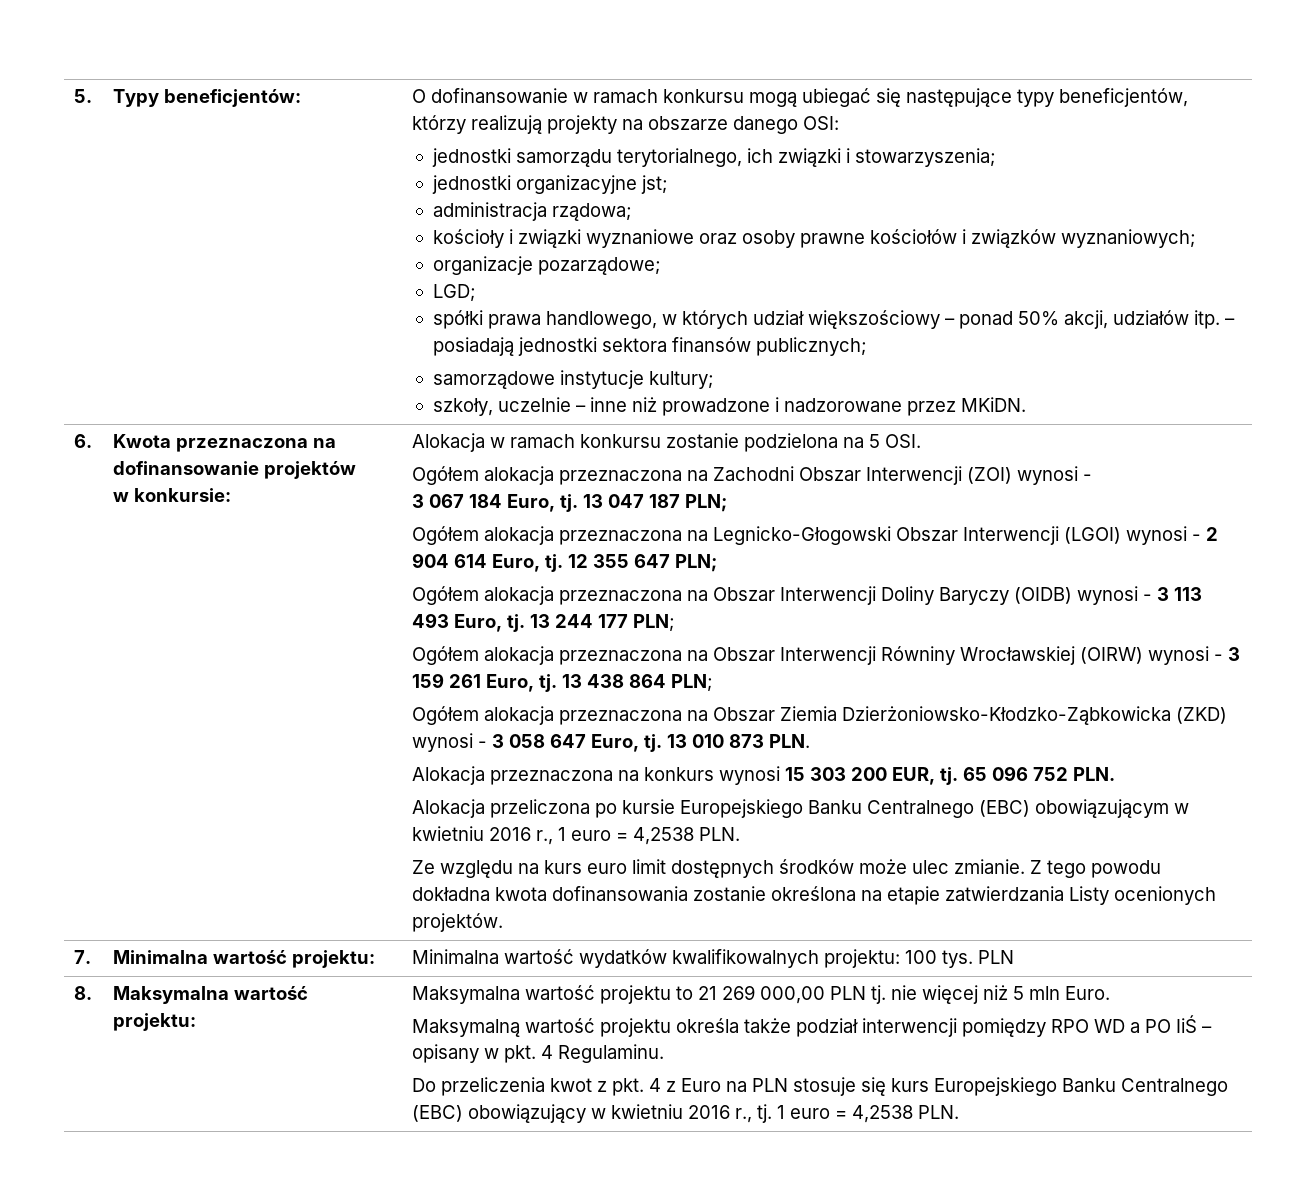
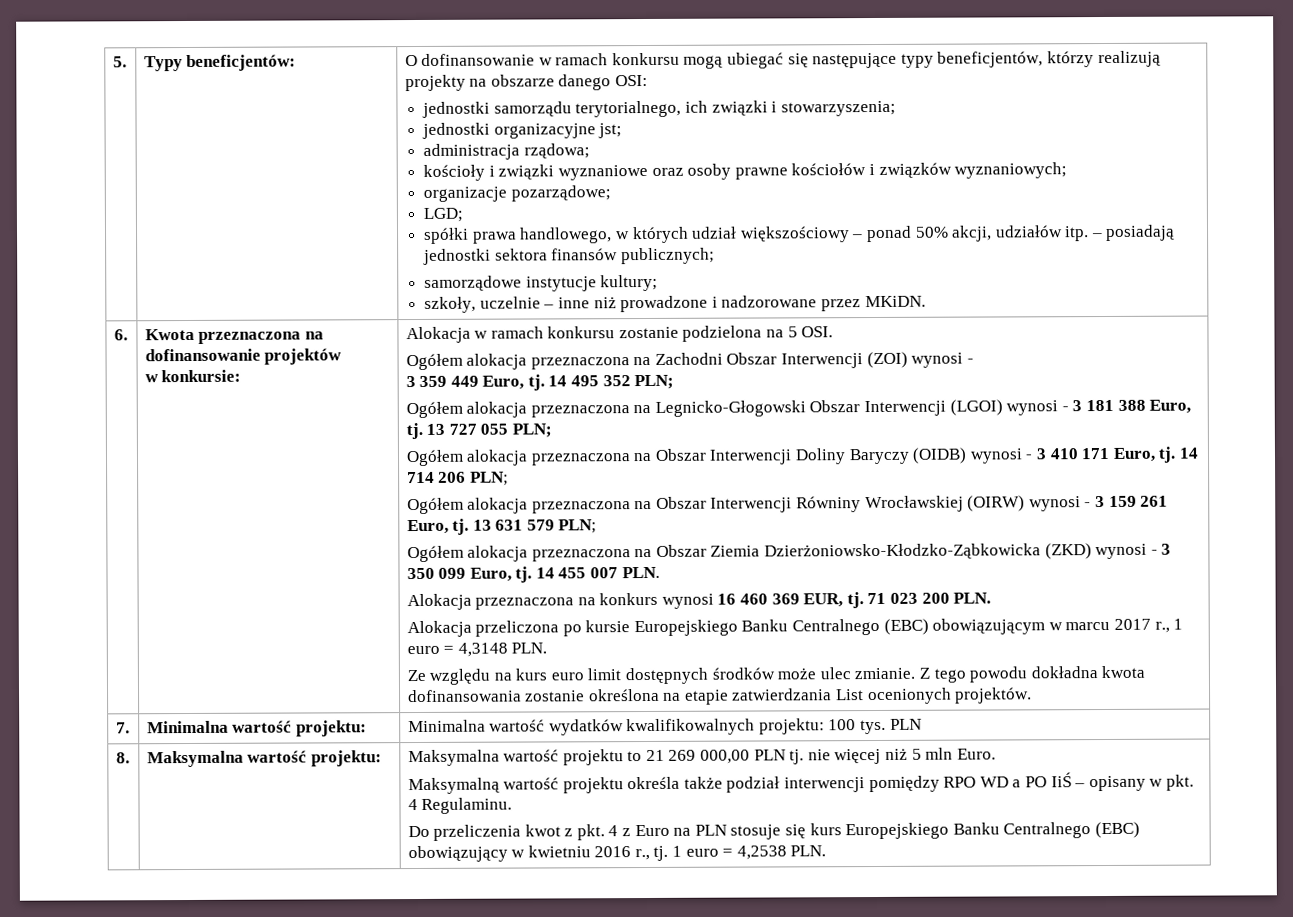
- 3 067 184 Euro, tj. 13 047 187 PLN;
+ 3 359 449 Euro, tj. 14 495 352 PLN;
- Ogółem alokacja przeznaczona na Legnicko-Głogowski Obszar Interwencji (LGOI) wynosi - 2 904 614 Euro, tj. 12 355 647 PLN;
+ Ogółem alokacja przeznaczona na Legnicko-Głogowski Obszar Interwencji (LGOI) wynosi - 3 181 388 Euro, tj. 13 727 055 PLN;
- Ogółem alokacja przeznaczona na Obszar Interwencji Doliny Baryczy (OIDB) wynosi - 3 113 493 Euro, tj. 13 244 177 PLN;
+ Ogółem alokacja przeznaczona na Obszar Interwencji Doliny Baryczy (OIDB) wynosi - 3 410 171 Euro, tj. 14 714 206 PLN;
- 13 438 864 PLN;
+ 13 631 579 PLN;
- Ogółem alokacja przeznaczona na Obszar Ziemia Dzierżoniowsko-Kłodzko-Ząbkowicka (ZKD) wynosi - 3 058 647 Euro, tj. 13 010 873 PLN.
+ Ogółem alokacja przeznaczona na Obszar Ziemia Dzierżoniowsko-Kłodzko-Ząbkowicka (ZKD) wynosi - 3 350 099 Euro, tj. 14 455 007 PLN.
- Alokacja przeznaczona na konkurs wynosi 15 303 200 EUR, tj. 65 096 752 PLN.
+ Alokacja przeznaczona na konkurs wynosi 16 460 369 EUR, tj. 71 023 200 PLN.
- Alokacja przeliczona po kursie Europejskiego Banku Centralnego (EBC) obowiązującym w kwietniu 2016 r., 1 euro = 4,2538 PLN.
+ Alokacja przeliczona po kursie Europejskiego Banku Centralnego (EBC) obowiązującym w marcu 2017 r., 1 euro = 4,3148 PLN.
- Z tego powodu dokładna kwota dofinansowania zostanie określona na etapie zatwierdzania Listy ocenionych projektów.
+ Z tego powodu dokładna kwota dofinansowania zostanie określona na etapie zatwierdzania List ocenionych projektów.

